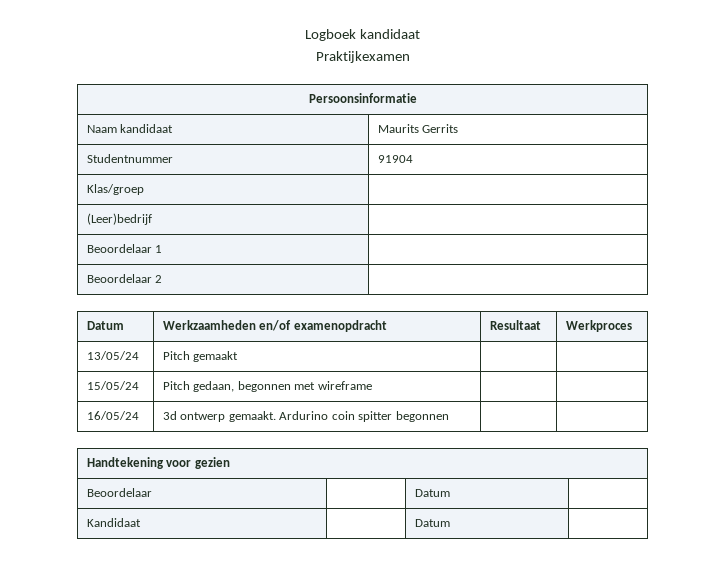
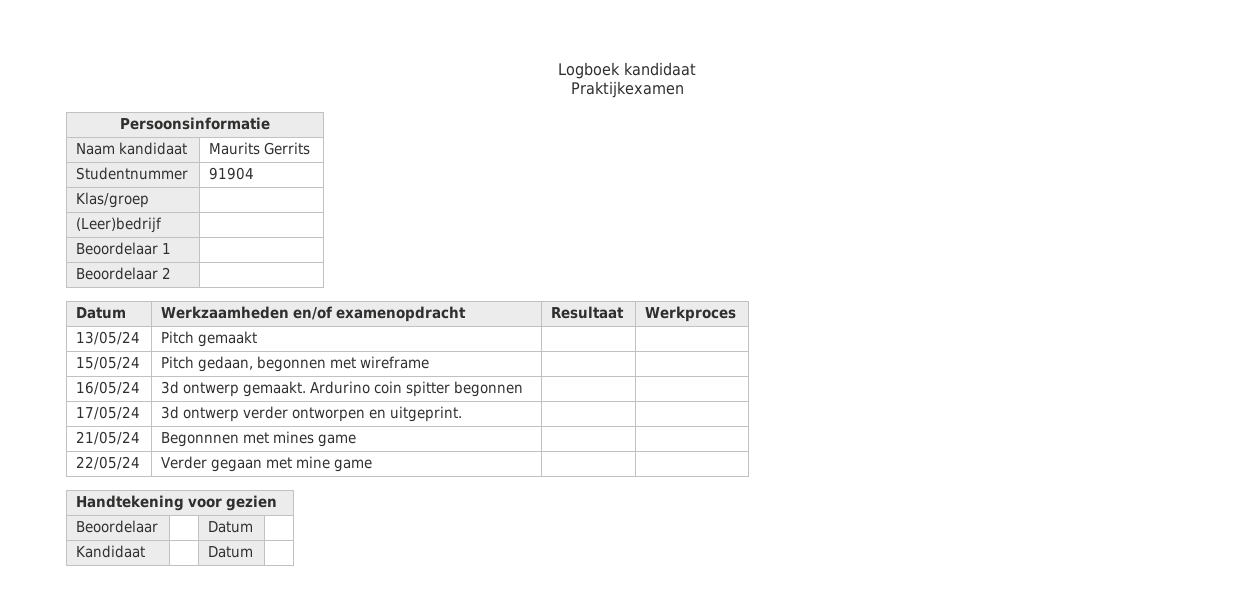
+ 17/05/24 | 3d ontwerp verder ontworpen en uitgeprint. | |
+ 21/05/24 | Begonnnen met mines game | |
+ 22/05/24 | Verder gegaan met mine game | |

